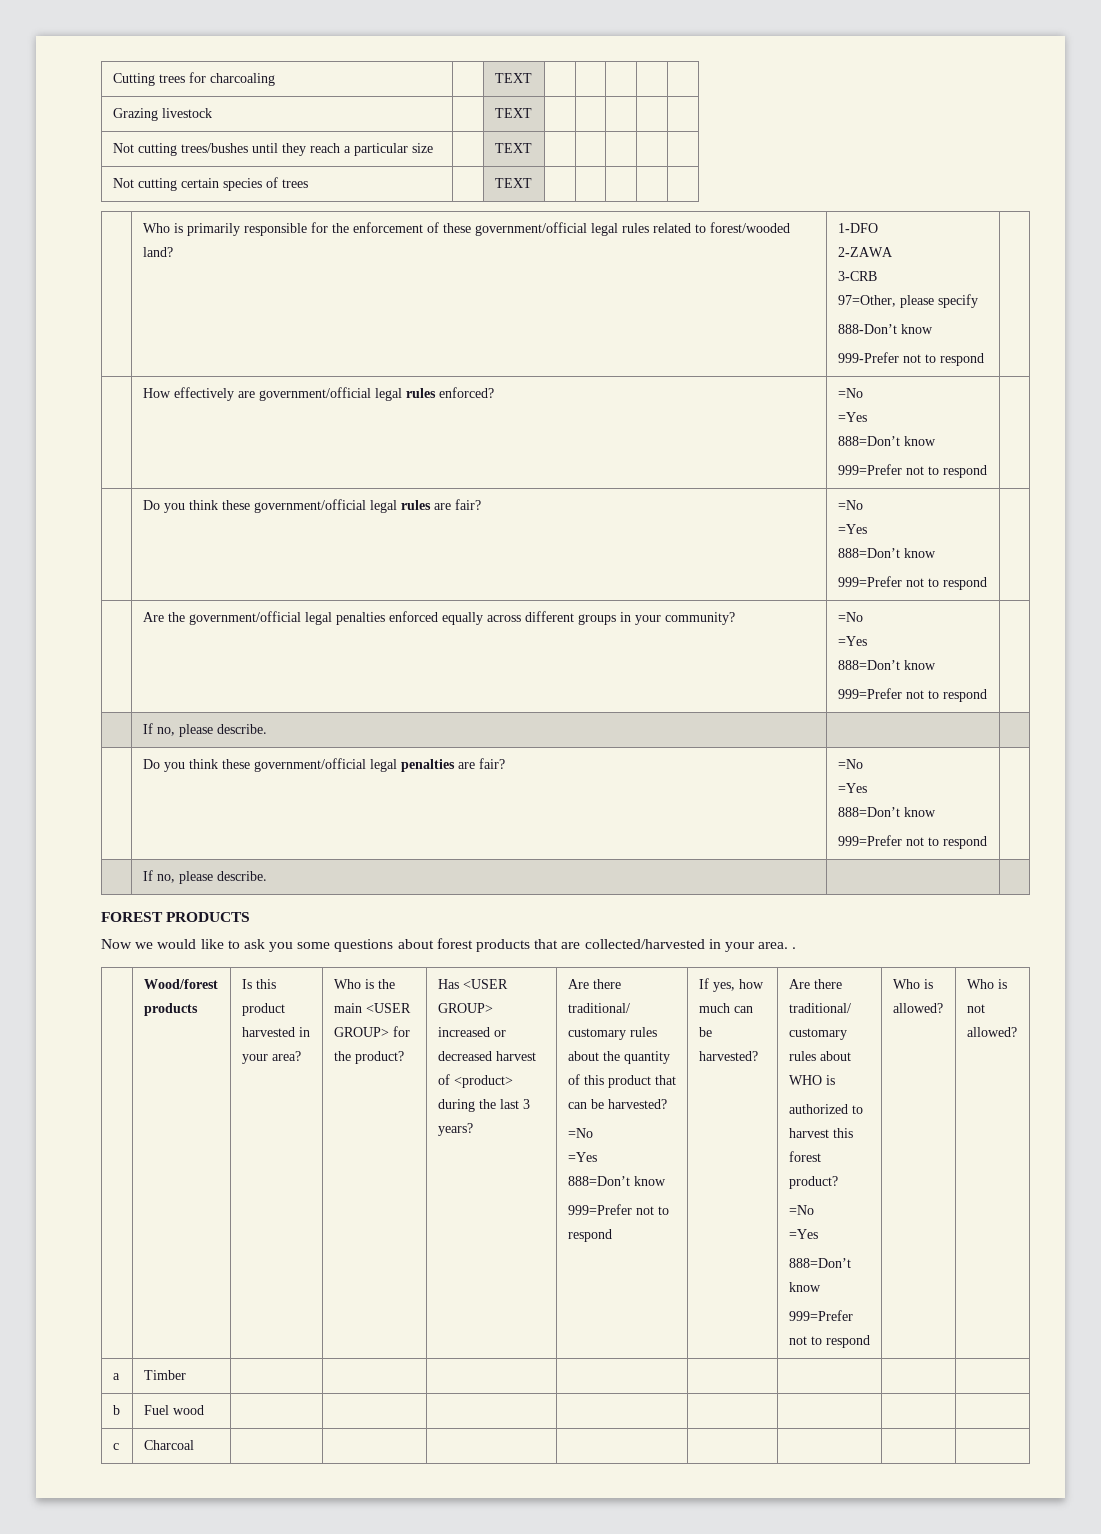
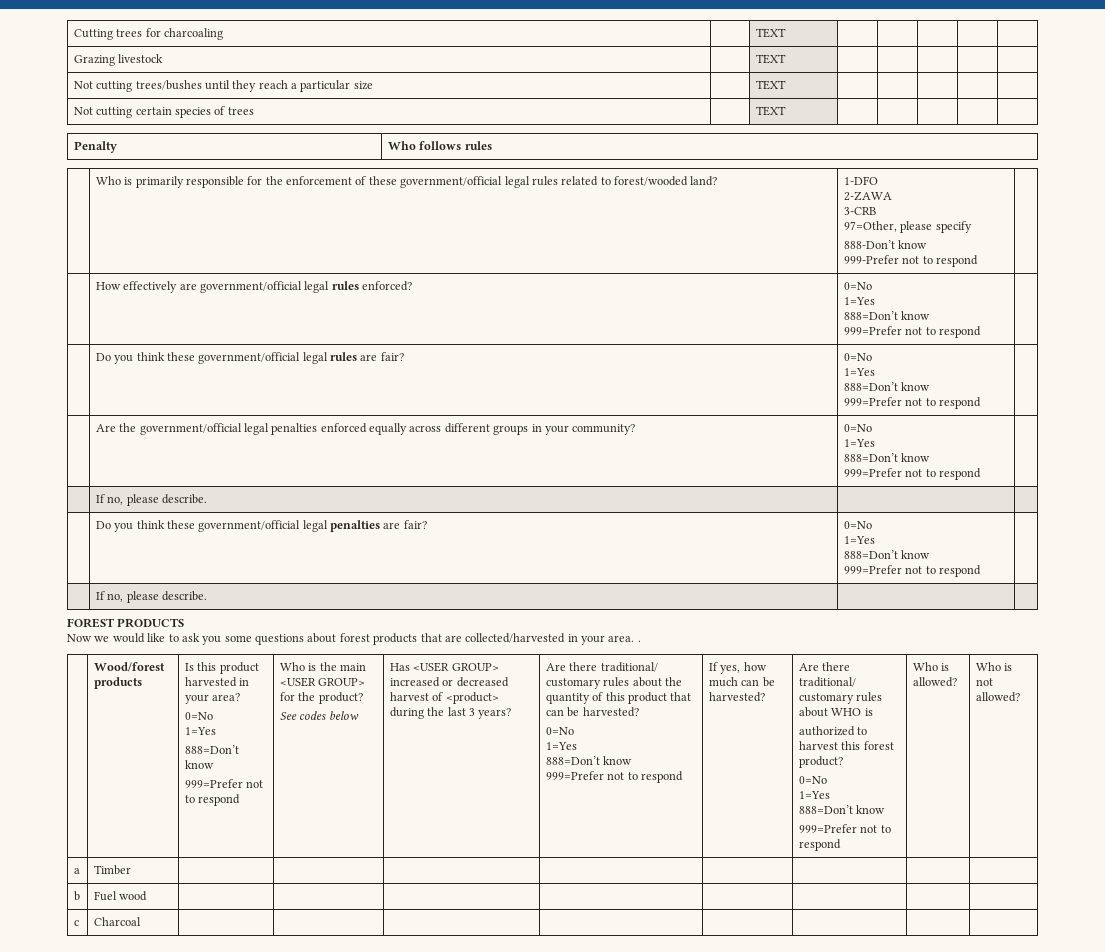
+ Penalty | Who follows rules
- | How effectively are government/official legal rules enforced? | =No
- =Yes
+ | How effectively are government/official legal rules enforced? | 0=No
+ 1=Yes
- | Do you think these government/official legal rules are fair? | =No
- =Yes
+ | Do you think these government/official legal rules are fair? | 0=No
+ 1=Yes
- | Are the government/official legal penalties enforced equally across different groups in your community? | =No
- =Yes
+ | Are the government/official legal penalties enforced equally across different groups in your community? | 0=No
+ 1=Yes
- | Do you think these government/official legal penalties are fair? | =No
- =Yes
+ | Do you think these government/official legal penalties are fair? | 0=No
+ 1=Yes
  Is this product harvested in your area?
+ 0=No
+ 1=Yes
+ 888=Don’t know
+ 999=Prefer not to respond
+ See codes below
  Are there traditional/ customary rules about the quantity of this product that can be harvested?
- =No
- =Yes
+ 0=No
+ 1=Yes
  authorized to harvest this forest product?
- =No
- =Yes
+ 0=No
+ 1=Yes

